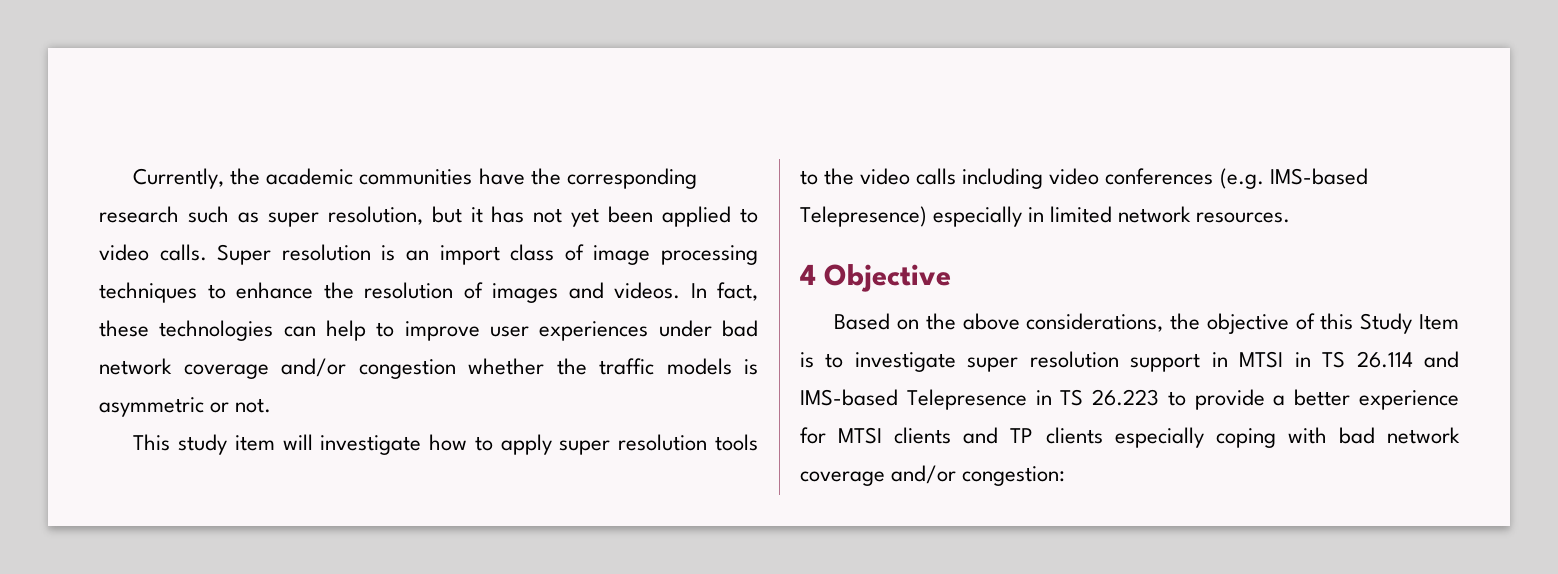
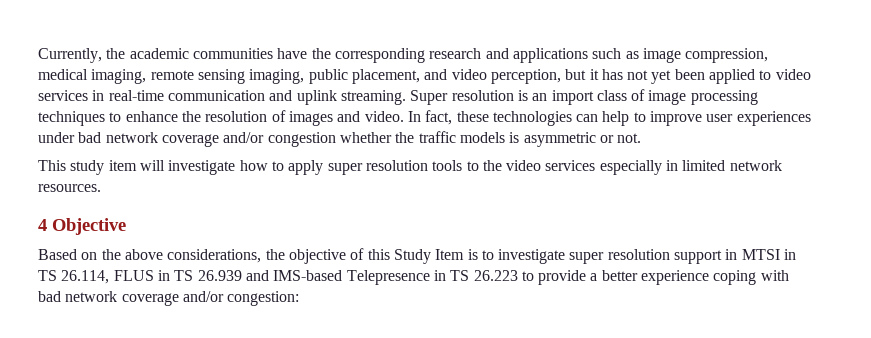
- Currently, the academic communities have the corresponding research such as super resolution, but it has not yet been applied to video calls.
+ Currently, the academic communities have the corresponding research and applications such as image compression, medical imaging, remote sensing imaging, public placement, and video perception, but it has not yet been applied to video services in real-time communication and uplink streaming.
- Super resolution is an import class of image processing techniques to enhance the resolution of images and videos.
+ Super resolution is an import class of image processing techniques to enhance the resolution of images and video.
- This study item will investigate how to apply super resolution tools to the video calls including video conferences (e.g. IMS-based Telepresence) especially in limited network resources.
+ This study item will investigate how to apply super resolution tools to the video services especially in limited network resources.
- Based on the above considerations, the objective of this Study Item is to investigate super resolution support in MTSI in TS 26.114 and IMS-based Telepresence in TS 26.223 to provide a better experience for MTSI clients and TP clients especially coping with bad network coverage and/or congestion:
+ Based on the above considerations, the objective of this Study Item is to investigate super resolution support in MTSI in TS 26.114, FLUS in TS 26.939 and IMS-based Telepresence in TS 26.223 to provide a better experience coping with bad network coverage and/or congestion:

